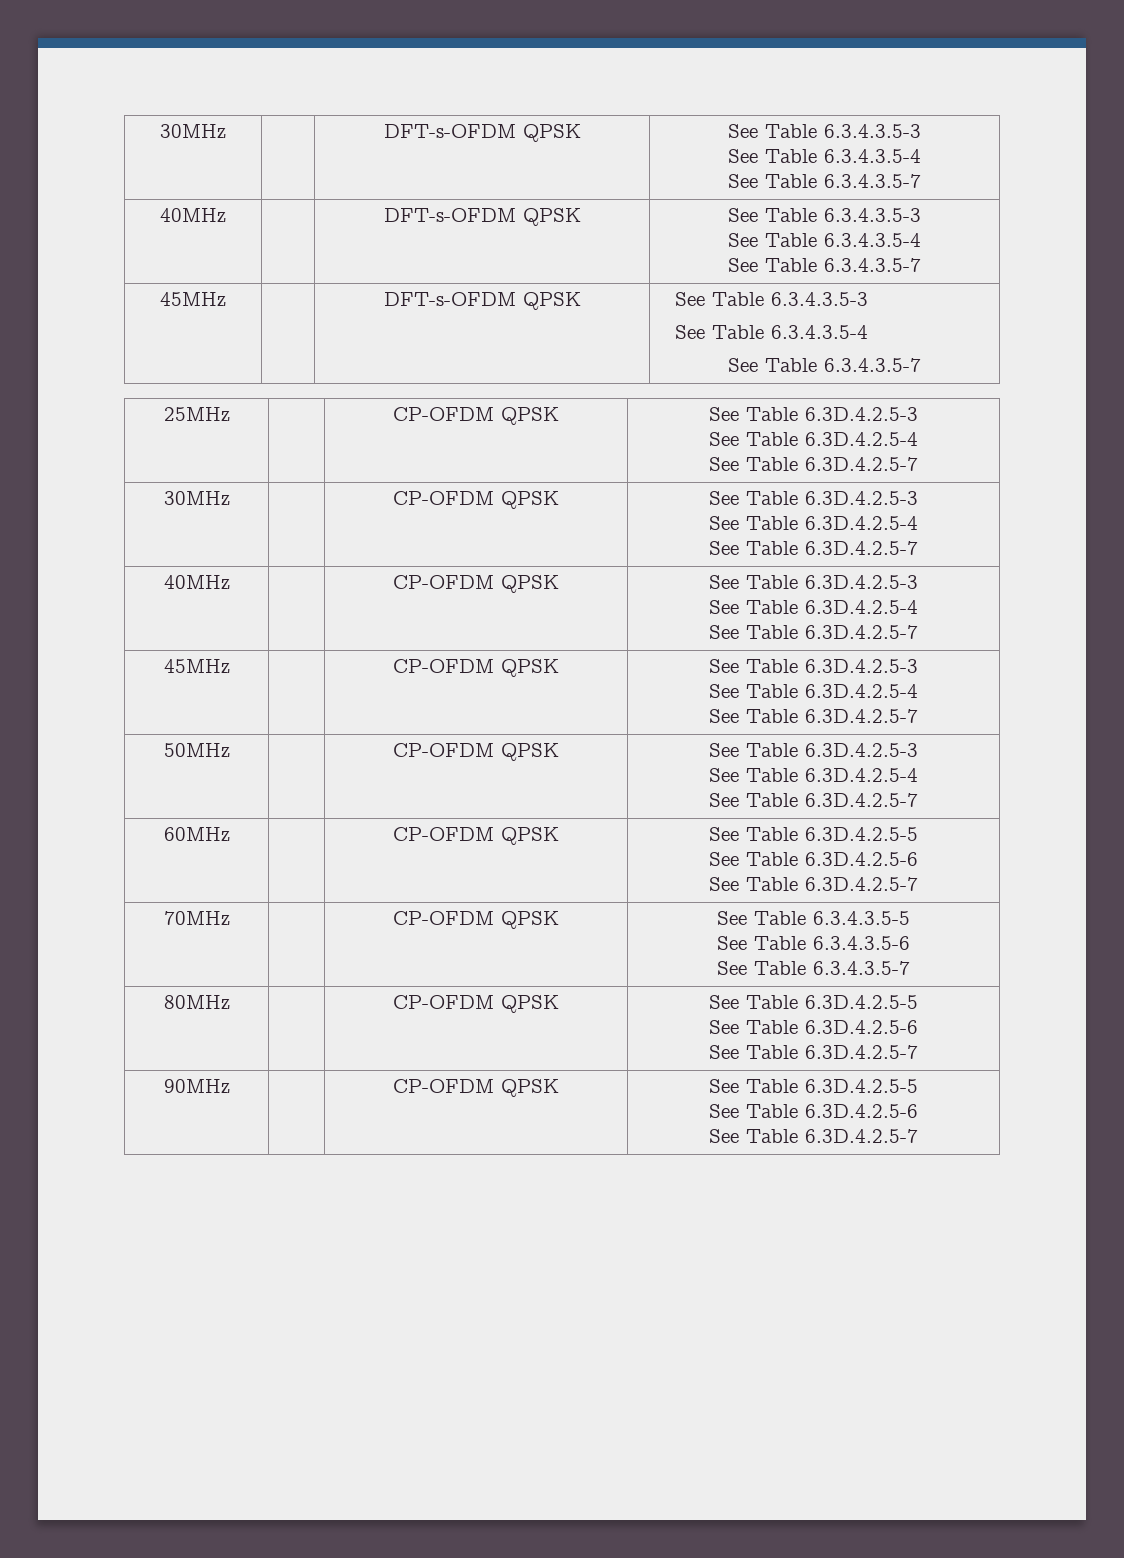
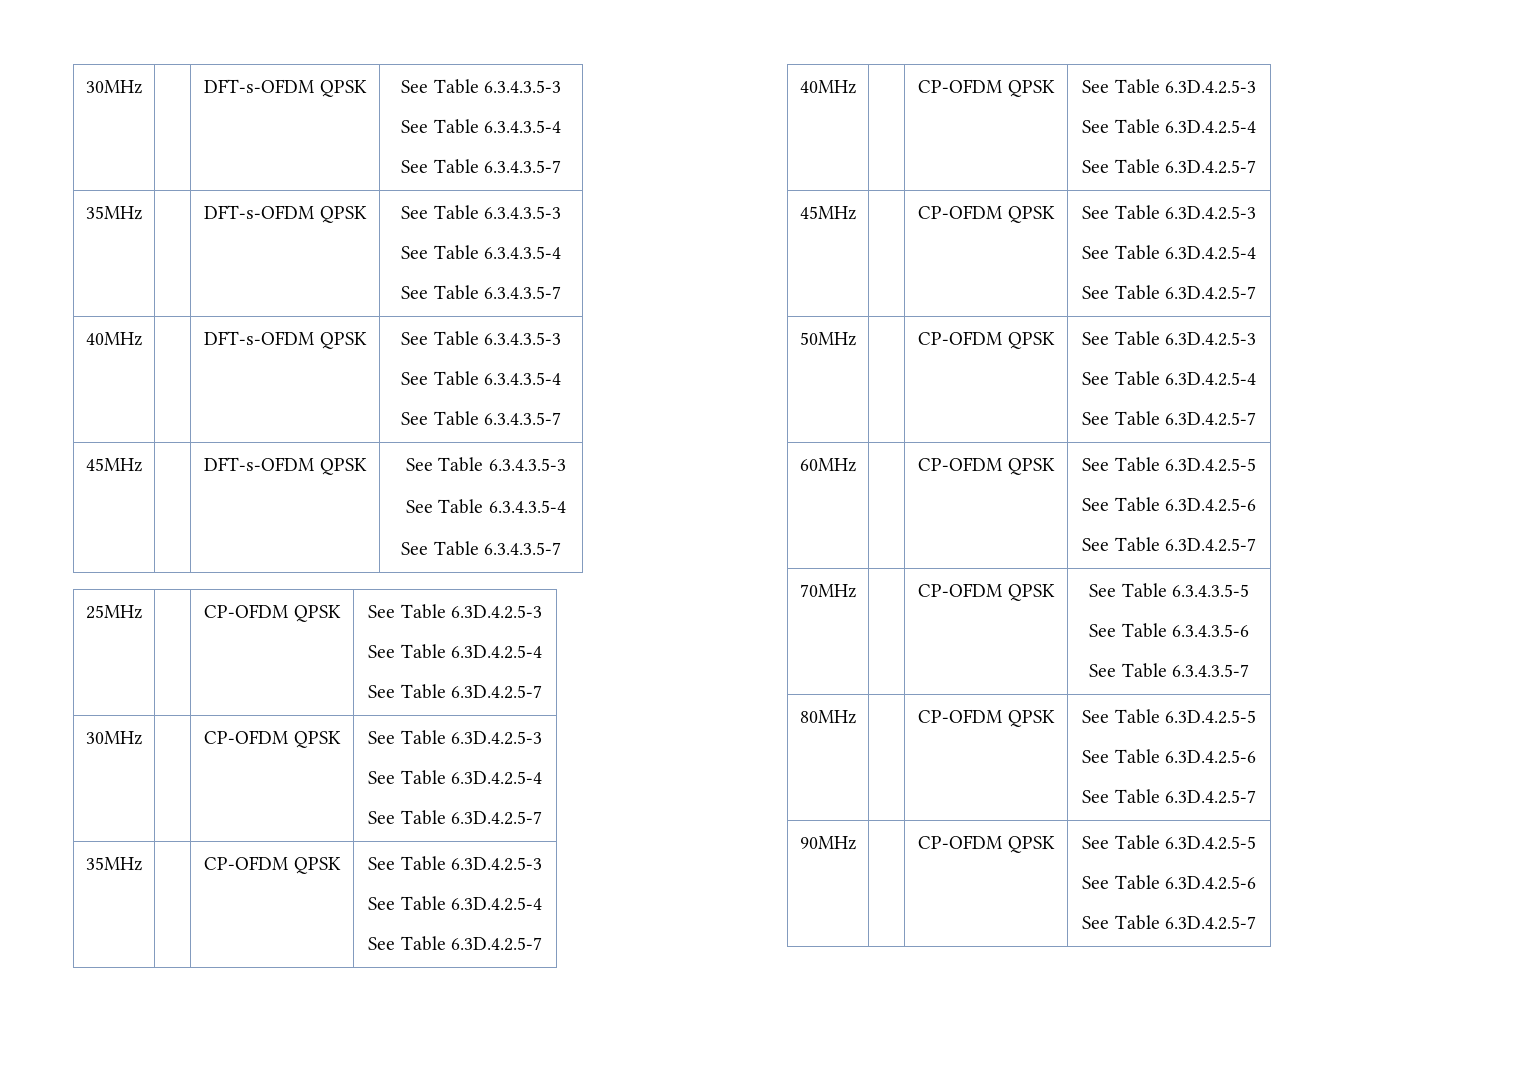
+ 35MHz | | DFT-s-OFDM QPSK | See Table 6.3.4.3.5-3
+ See Table 6.3.4.3.5-4
+ See Table 6.3.4.3.5-7
+ 35MHz | | CP-OFDM QPSK | See Table 6.3D.4.2.5-3
+ See Table 6.3D.4.2.5-4
+ See Table 6.3D.4.2.5-7

